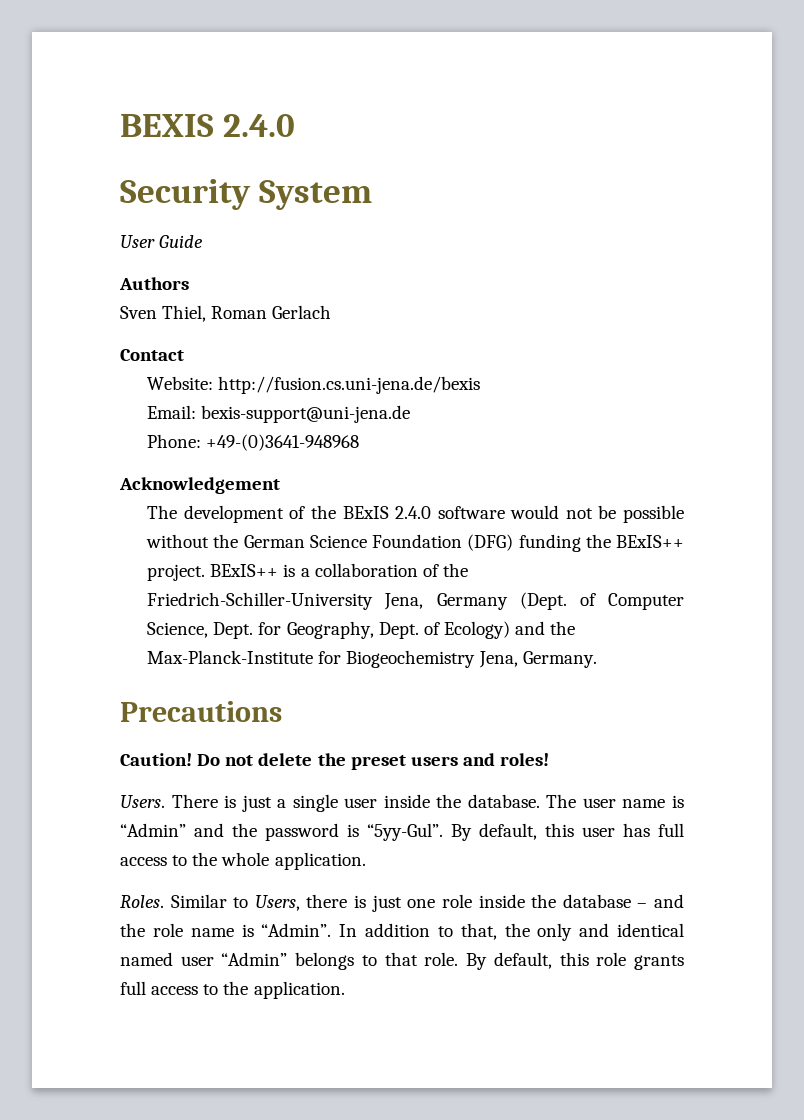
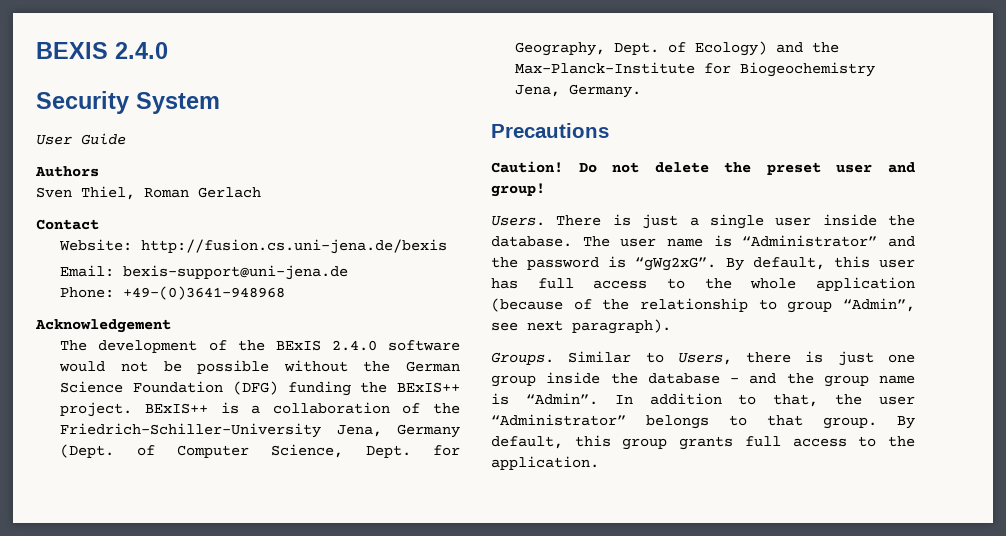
- Do not delete the preset users and roles!
+ Do not delete the preset user and group!
- The user name is “Admin” and the password is “5yy-Gul”.
+ The user name is “Administrator” and the password is “gWg2xG”.
- By default, this user has full access to the whole application.
- Roles.
+ By default, this user has full access to the whole application (because of the relationship to group “Admin”, see next paragraph).
+ Groups.
- Similar to Users, there is just one role inside the database – and the role name is “Admin”.
+ Similar to Users, there is just one group inside the database – and the group name is “Admin”.
- In addition to that, the only and identical named user “Admin” belongs to that role. By default, this role grants full access to the application.
+ In addition to that, the user “Administrator” belongs to that group. By default, this group grants full access to the application.

